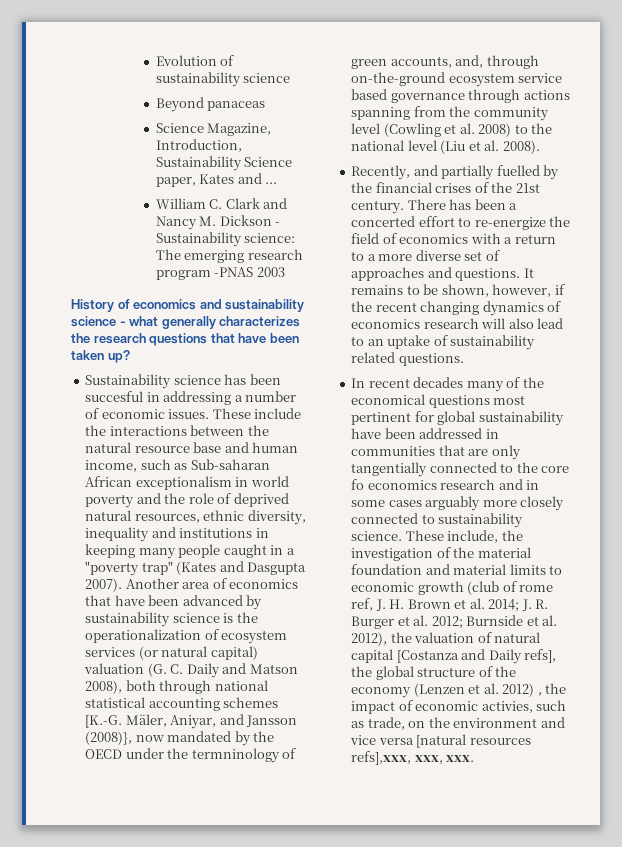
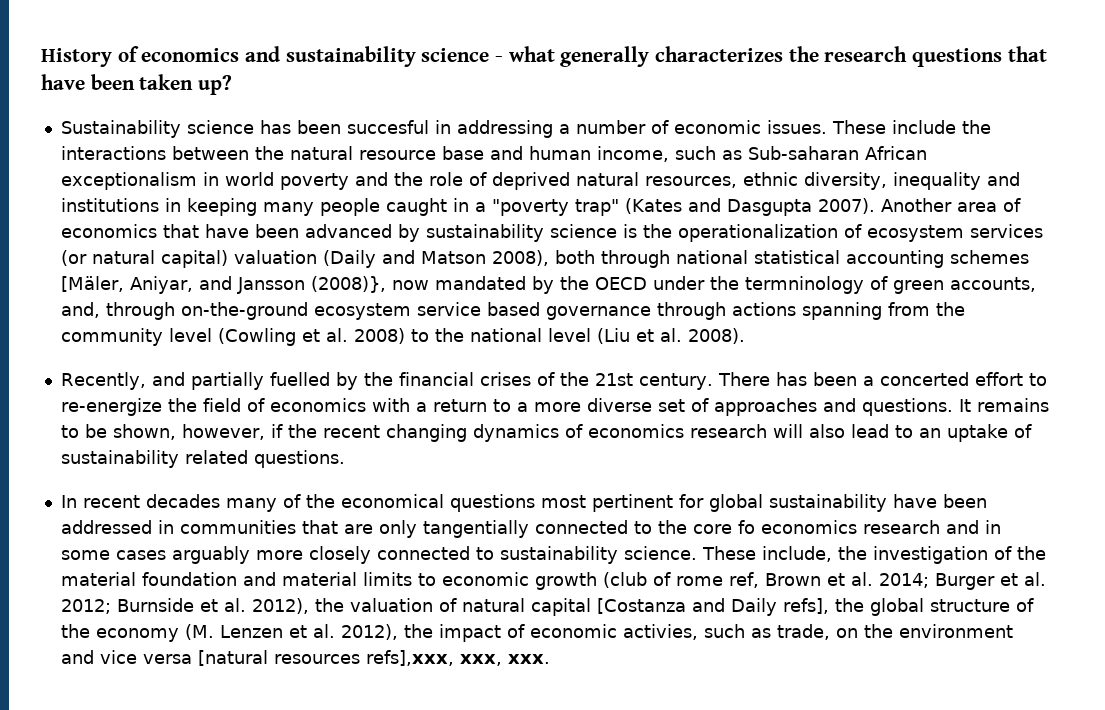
- Evolution of sustainability science
- Beyond panaceas
- Science Magazine, Introduction, Sustainability Science paper, Kates and ...
- William C. Clark and Nancy M. Dickson - Sustainability science: The emerging research program -PNAS 2003
- Another area of economics that have been advanced by sustainability science is the operationalization of ecosystem services (or natural capital) valuation (G. C. Daily and Matson 2008), both through national statistical accounting schemes [K.-G. Mäler, Aniyar, and Jansson (2008)}, now mandated by the OECD under the termninology of green accounts, and, through on-the-ground ecosystem service based governance through actions spanning from the community level (Cowling et al. 2008) to the national level (Liu et al. 2008).
+ Another area of economics that have been advanced by sustainability science is the operationalization of ecosystem services (or natural capital) valuation (Daily and Matson 2008), both through national statistical accounting schemes [Mäler, Aniyar, and Jansson (2008)}, now mandated by the OECD under the termninology of green accounts, and, through on-the-ground ecosystem service based governance through actions spanning from the community level (Cowling et al. 2008) to the national level (Liu et al. 2008).
- These include, the investigation of the material foundation and material limits to economic growth (club of rome ref, J. H. Brown et al. 2014;
+ These include, the investigation of the material foundation and material limits to economic growth (club of rome ref, Brown et al. 2014;
- J. R. Burger et al. 2012;
+ Burger et al. 2012;
- Burnside et al. 2012), the valuation of natural capital [Costanza and Daily refs], the global structure of the economy (Lenzen et al. 2012) , the impact of economic activies, such as trade, on the environment and vice versa [natural resources refs],xxx, xxx, xxx.
+ Burnside et al. 2012), the valuation of natural capital [Costanza and Daily refs], the global structure of the economy (M. Lenzen et al. 2012), the impact of economic activies, such as trade, on the environment and vice versa [natural resources refs],xxx, xxx, xxx.

